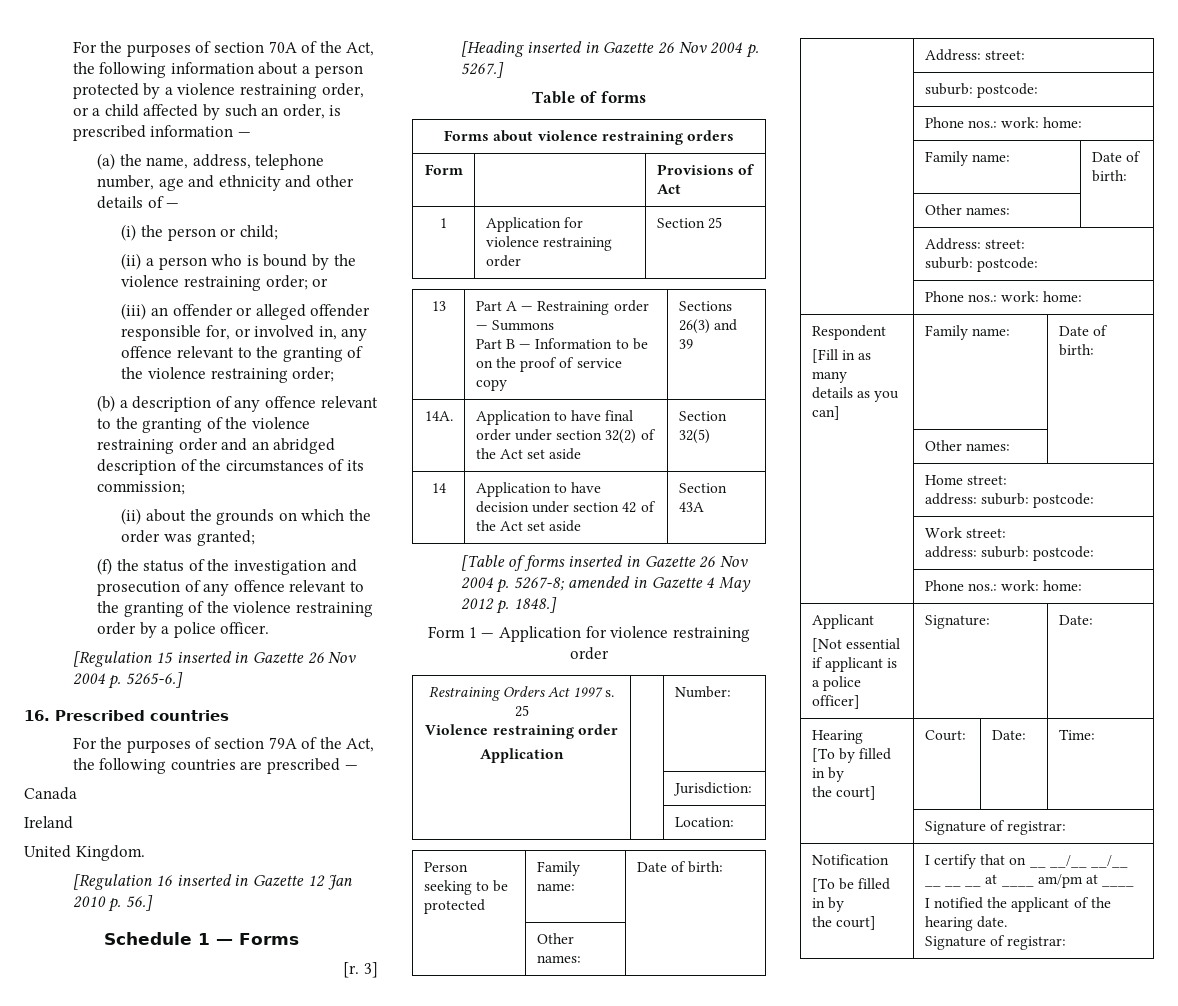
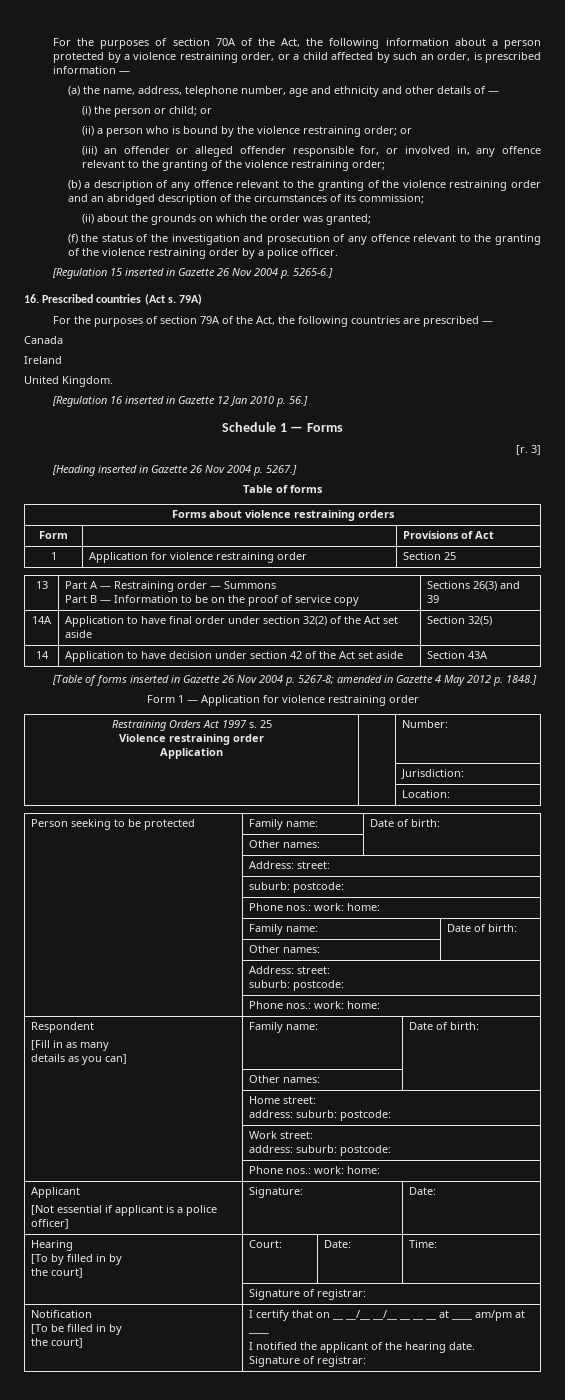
- (i) the person or child;
+ (i) the person or child; or
- 16. Prescribed countries
+ 16. Prescribed countries (Act s. 79A)
- 14A. | Application to have final order under section 32(2) of the Act set aside | Section 32(5)
+ 14A | Application to have final order under section 32(2) of the Act set aside | Section 32(5)

